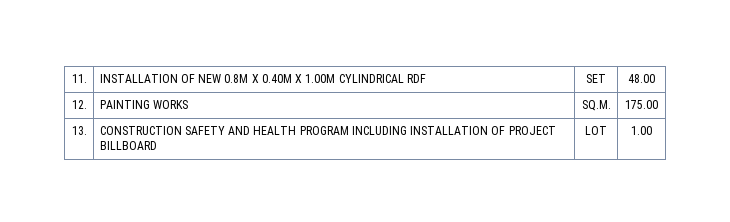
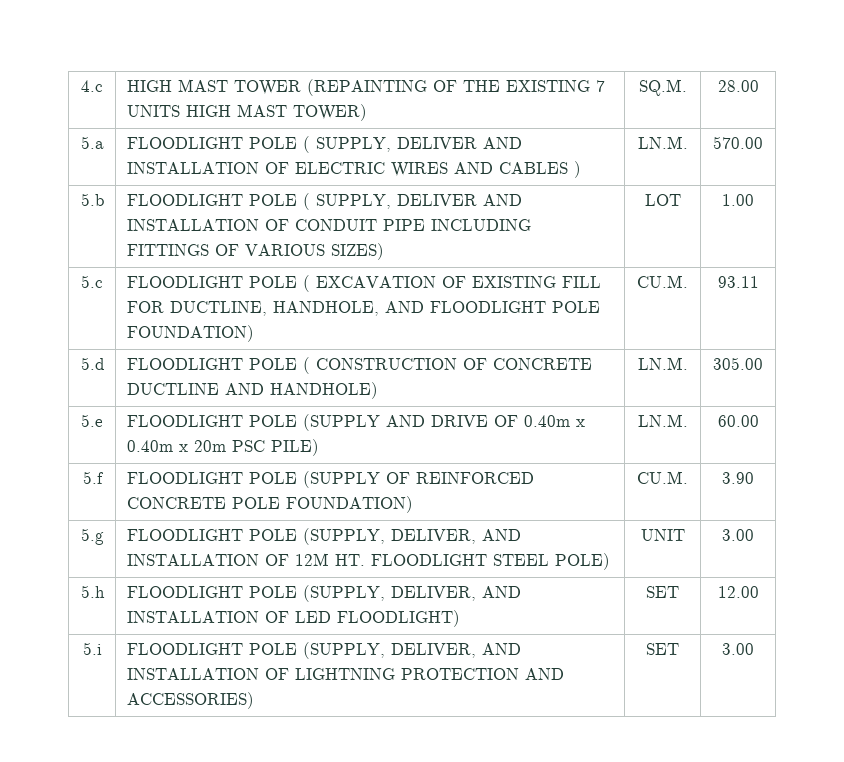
- 11. | INSTALLATION OF NEW 0.8M X 0.40M X 1.00M CYLINDRICAL RDF | SET | 48.00
- 12. | PAINTING WORKS | SQ.M. | 175.00
- 13. | CONSTRUCTION SAFETY AND HEALTH PROGRAM INCLUDING INSTALLATION OF PROJECT BILLBOARD | LOT | 1.00
+ 4.c | HIGH MAST TOWER (REPAINTING OF THE EXISTING 7 UNITS HIGH MAST TOWER) | SQ.M. | 28.00
+ 5.a | FLOODLIGHT POLE ( SUPPLY, DELIVER AND INSTALLATION OF ELECTRIC WIRES AND CABLES ) | LN.M. | 570.00
+ 5.b | FLOODLIGHT POLE ( SUPPLY, DELIVER AND INSTALLATION OF CONDUIT PIPE INCLUDING FITTINGS OF VARIOUS SIZES) | LOT | 1.00
+ 5.c | FLOODLIGHT POLE ( EXCAVATION OF EXISTING FILL FOR DUCTLINE, HANDHOLE, AND FLOODLIGHT POLE FOUNDATION) | CU.M. | 93.11
+ 5.d | FLOODLIGHT POLE ( CONSTRUCTION OF CONCRETE DUCTLINE AND HANDHOLE) | LN.M. | 305.00
+ 5.e | FLOODLIGHT POLE (SUPPLY AND DRIVE OF 0.40m x 0.40m x 20m PSC PILE) | LN.M. | 60.00
+ 5.f | FLOODLIGHT POLE (SUPPLY OF REINFORCED CONCRETE POLE FOUNDATION) | CU.M. | 3.90
+ 5.g | FLOODLIGHT POLE (SUPPLY, DELIVER, AND INSTALLATION OF 12M HT. FLOODLIGHT STEEL POLE) | UNIT | 3.00
+ 5.h | FLOODLIGHT POLE (SUPPLY, DELIVER, AND INSTALLATION OF LED FLOODLIGHT) | SET | 12.00
+ 5.i | FLOODLIGHT POLE (SUPPLY, DELIVER, AND INSTALLATION OF LIGHTNING PROTECTION AND ACCESSORIES) | SET | 3.00

